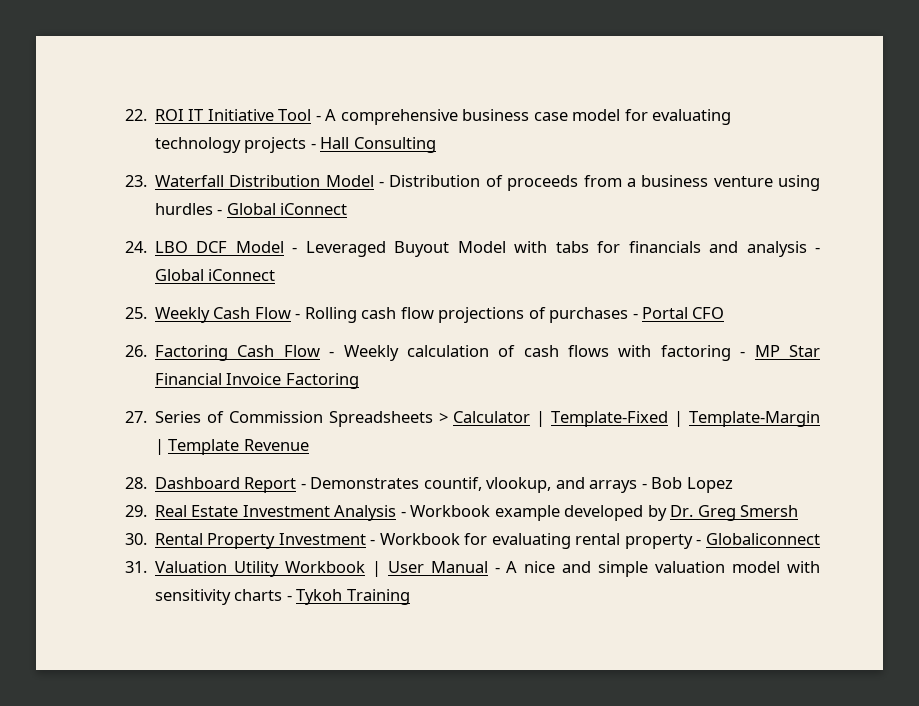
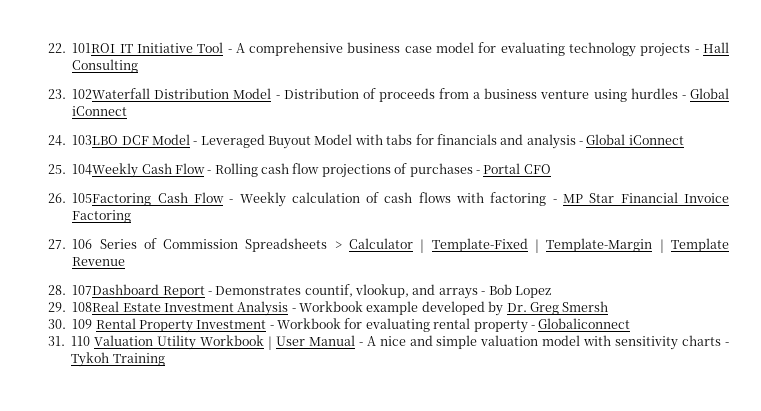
- 22. ROI IT Initiative Tool - A comprehensive business case model for evaluating technology projects - Hall Consulting
+ 22. 101ROI IT Initiative Tool - A comprehensive business case model for evaluating technology projects - Hall Consulting
- 23. Waterfall Distribution Model - Distribution of proceeds from a business venture using hurdles - Global iConnect
+ 23. 102Waterfall Distribution Model - Distribution of proceeds from a business venture using hurdles - Global iConnect
- 24. LBO DCF Model - Leveraged Buyout Model with tabs for financials and analysis - Global iConnect
+ 24. 103LBO DCF Model - Leveraged Buyout Model with tabs for financials and analysis - Global iConnect
- 25. Weekly Cash Flow - Rolling cash flow projections of purchases - Portal CFO
+ 25. 104Weekly Cash Flow - Rolling cash flow projections of purchases - Portal CFO
- 26. Factoring Cash Flow - Weekly calculation of cash flows with factoring - MP Star Financial Invoice Factoring
+ 26. 105Factoring Cash Flow - Weekly calculation of cash flows with factoring - MP Star Financial Invoice Factoring
- 27. Series of Commission Spreadsheets > Calculator | Template-Fixed | Template-Margin | Template Revenue
+ 27. 106 Series of Commission Spreadsheets > Calculator | Template-Fixed | Template-Margin | Template Revenue
- 28. Dashboard Report - Demonstrates countif, vlookup, and arrays - Bob Lopez
+ 28. 107Dashboard Report - Demonstrates countif, vlookup, and arrays - Bob Lopez
- 29. Real Estate Investment Analysis - Workbook example developed by Dr. Greg Smersh
+ 29. 108Real Estate Investment Analysis - Workbook example developed by Dr. Greg Smersh
- 30. Rental Property Investment - Workbook for evaluating rental property - Globaliconnect
+ 30. 109 Rental Property Investment - Workbook for evaluating rental property - Globaliconnect
- 31. Valuation Utility Workbook | User Manual - A nice and simple valuation model with sensitivity charts - Tykoh Training
+ 31. 110 Valuation Utility Workbook | User Manual - A nice and simple valuation model with sensitivity charts - Tykoh Training

